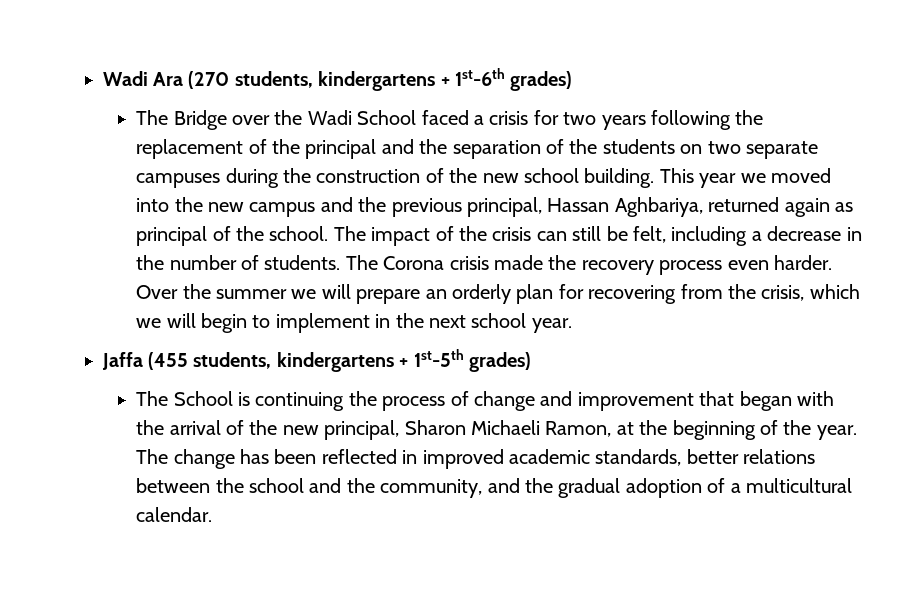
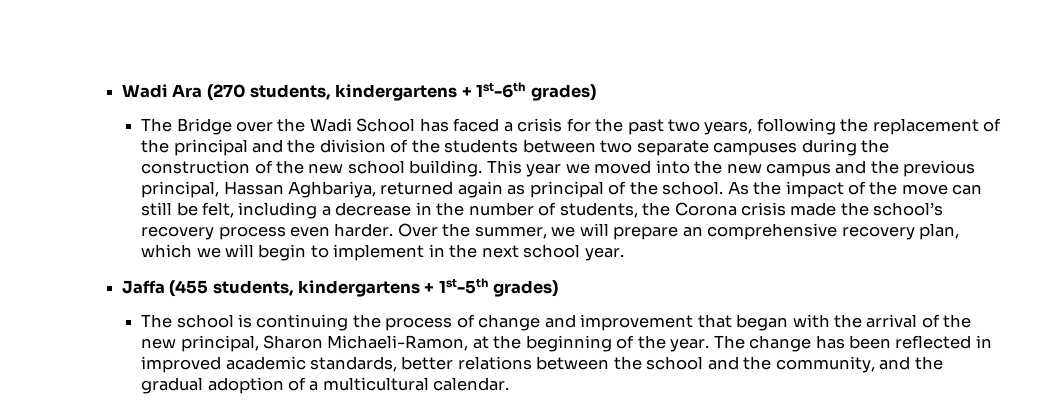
- The Bridge over the Wadi School faced a crisis for two years following the replacement of the principal and the separation of the students on two separate campuses during the construction of the new school building.
+ The Bridge over the Wadi School has faced a crisis for the past two years, following the replacement of the principal and the division of the students between two separate campuses during the construction of the new school building.
- The impact of the crisis can still be felt, including a decrease in the number of students. The Corona crisis made the recovery process even harder.
+ As the impact of the move can still be felt, including a decrease in the number of students, the Corona crisis made the school’s recovery process even harder.
- Over the summer we will prepare an orderly plan for recovering from the crisis, which we will begin to implement in the next school year.
+ Over the summer, we will prepare an comprehensive recovery plan, which we will begin to implement in the next school year.
- The School is continuing the process of change and improvement that began with the arrival of the new principal, Sharon Michaeli Ramon, at the beginning of the year.
+ The school is continuing the process of change and improvement that began with the arrival of the new principal, Sharon Michaeli-Ramon, at the beginning of the year.

